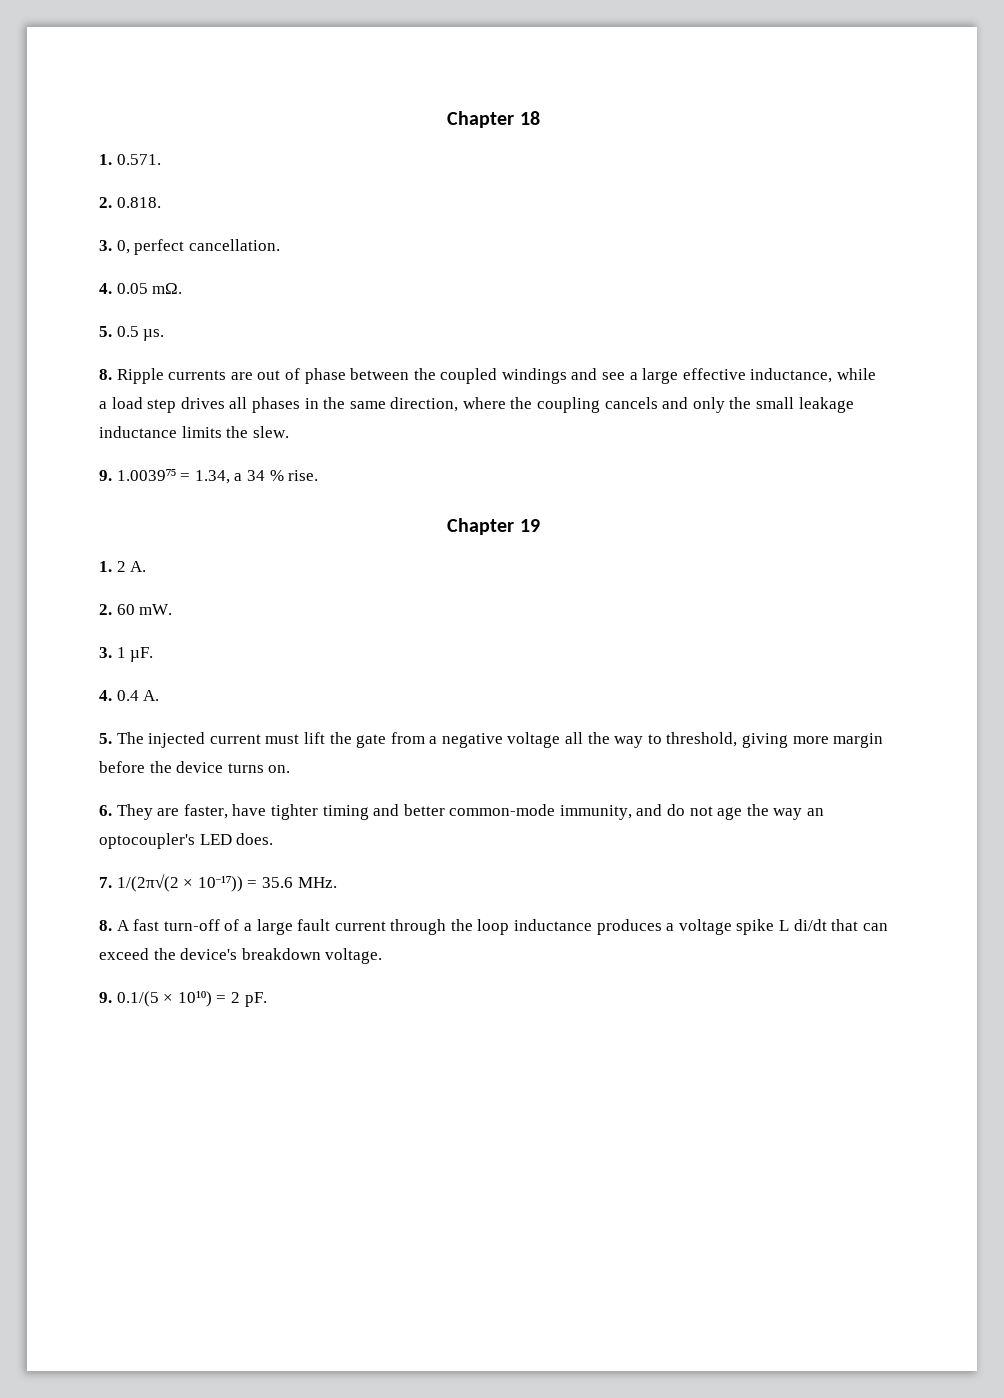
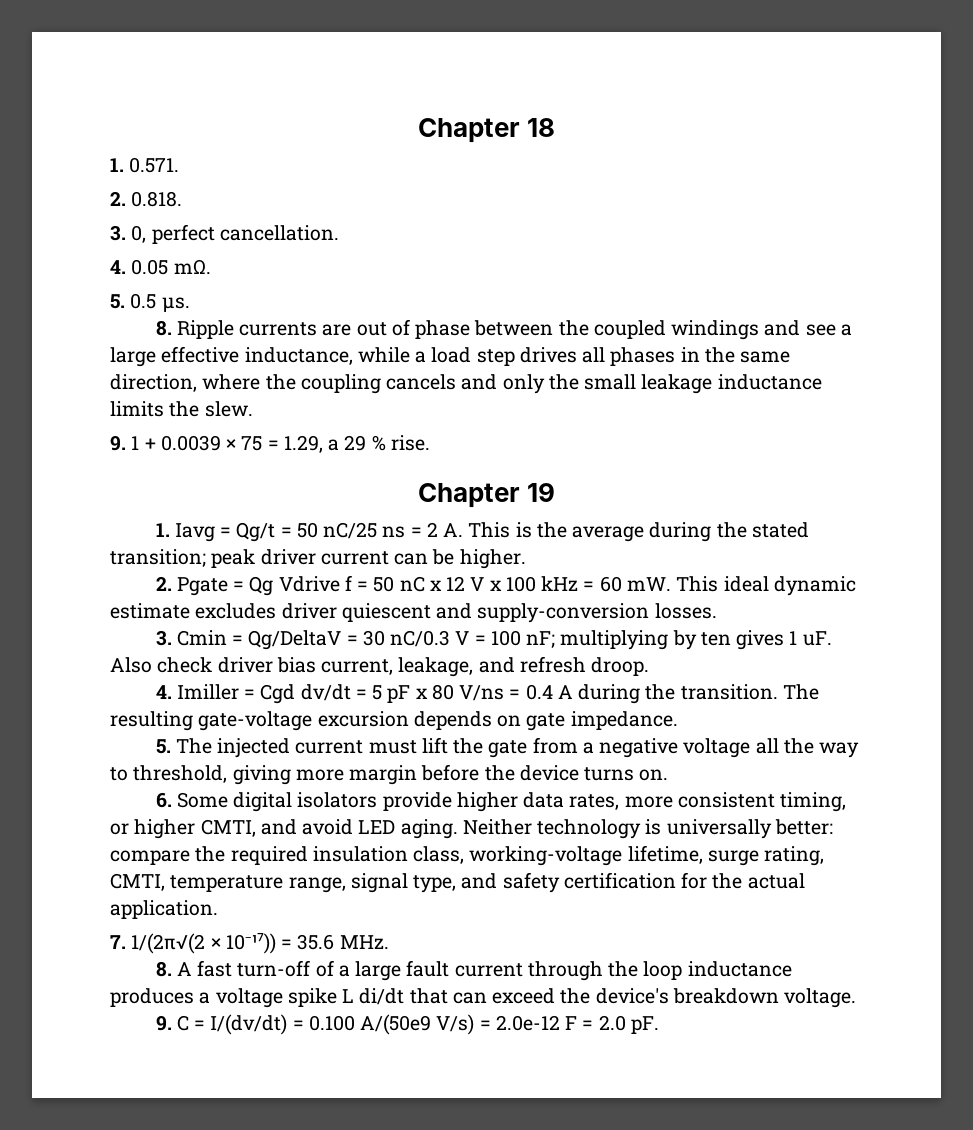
- 9. 1.0039⁷⁵ = 1.34, a 34 % rise.
+ 9. 1 + 0.0039 × 75 = 1.29, a 29 % rise.
- 1. 2 A.
- 2. 60 mW.
- 3. 1 µF.
- 4. 0.4 A.
+ 1. Iavg = Qg/t = 50 nC/25 ns = 2 A. This is the average during the stated transition; peak driver current can be higher.
+ 2. Pgate = Qg Vdrive f = 50 nC x 12 V x 100 kHz = 60 mW. This ideal dynamic estimate excludes driver quiescent and supply-conversion losses.
+ 3. Cmin = Qg/DeltaV = 30 nC/0.3 V = 100 nF; multiplying by ten gives 1 uF. Also check driver bias current, leakage, and refresh droop.
+ 4. Imiller = Cgd dv/dt = 5 pF x 80 V/ns = 0.4 A during the transition. The resulting gate-voltage excursion depends on gate impedance.
- 6. They are faster, have tighter timing and better common-mode immunity, and do not age the way an optocoupler's LED does.
+ 6. Some digital isolators provide higher data rates, more consistent timing, or higher CMTI, and avoid LED aging. Neither technology is universally better: compare the required insulation class, working-voltage lifetime, surge rating, CMTI, temperature range, signal type, and safety certification for the actual application.
- 9. 0.1/(5 × 10¹⁰) = 2 pF.
+ 9. C = I/(dv/dt) = 0.100 A/(50e9 V/s) = 2.0e-12 F = 2.0 pF.

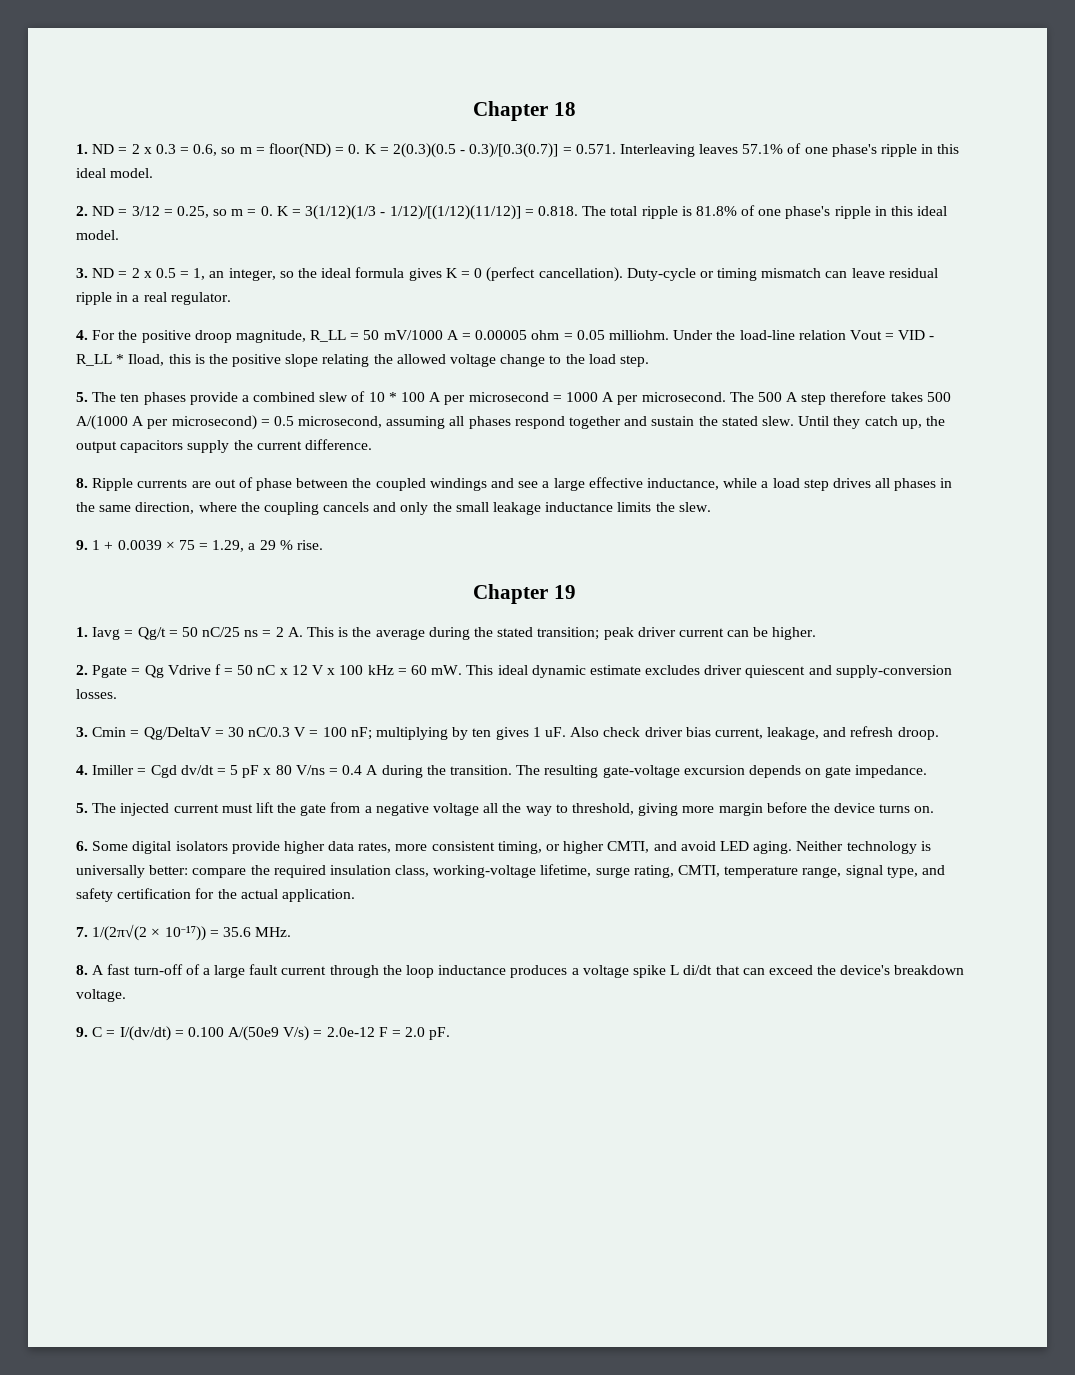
- 1. 0.571.
- 2. 0.818.
- 3. 0, perfect cancellation.
- 4. 0.05 mΩ.
- 5. 0.5 µs.
+ 1. ND = 2 x 0.3 = 0.6, so m = floor(ND) = 0. K = 2(0.3)(0.5 - 0.3)/[0.3(0.7)] = 0.571. Interleaving leaves 57.1% of one phase's ripple in this ideal model.
+ 2. ND = 3/12 = 0.25, so m = 0. K = 3(1/12)(1/3 - 1/12)/[(1/12)(11/12)] = 0.818. The total ripple is 81.8% of one phase's ripple in this ideal model.
+ 3. ND = 2 x 0.5 = 1, an integer, so the ideal formula gives K = 0 (perfect cancellation). Duty-cycle or timing mismatch can leave residual ripple in a real regulator.
+ 4. For the positive droop magnitude, R_LL = 50 mV/1000 A = 0.00005 ohm = 0.05 milliohm. Under the load-line relation Vout = VID - R_LL * Iload, this is the positive slope relating the allowed voltage change to the load step.
+ 5. The ten phases provide a combined slew of 10 * 100 A per microsecond = 1000 A per microsecond. The 500 A step therefore takes 500 A/(1000 A per microsecond) = 0.5 microsecond, assuming all phases respond together and sustain the stated slew. Until they catch up, the output capacitors supply the current difference.

